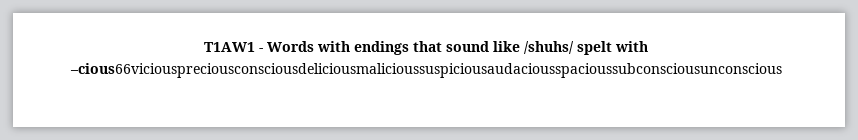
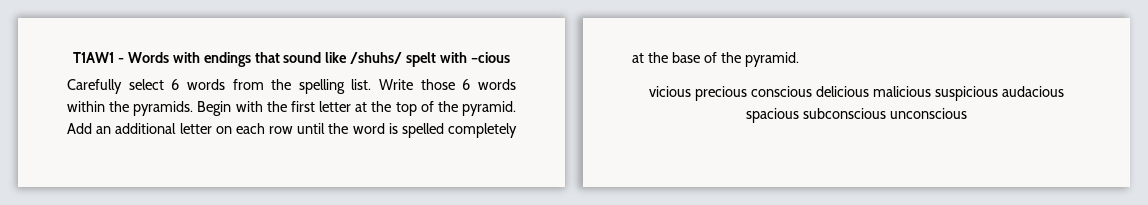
- T1AW1 - Words with endings that sound like /shuhs/ spelt with –cious66viciouspreciousconsciousdeliciousmalicioussuspiciousaudaciousspacioussubconsciousunconscious
+ T1AW1 - Words with endings that sound like /shuhs/ spelt with –cious
+ Carefully select 6 words from the spelling list. Write those 6 words within the pyramids. Begin with the first letter at the top of the pyramid. Add an additional letter on each row until the word is spelled completely at the base of the pyramid.
+ vicious precious conscious delicious malicious suspicious audacious spacious subconscious unconscious

